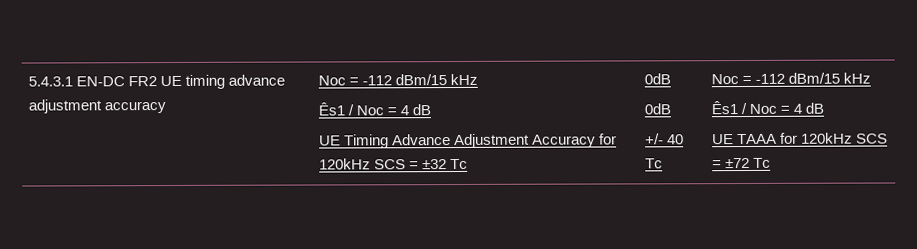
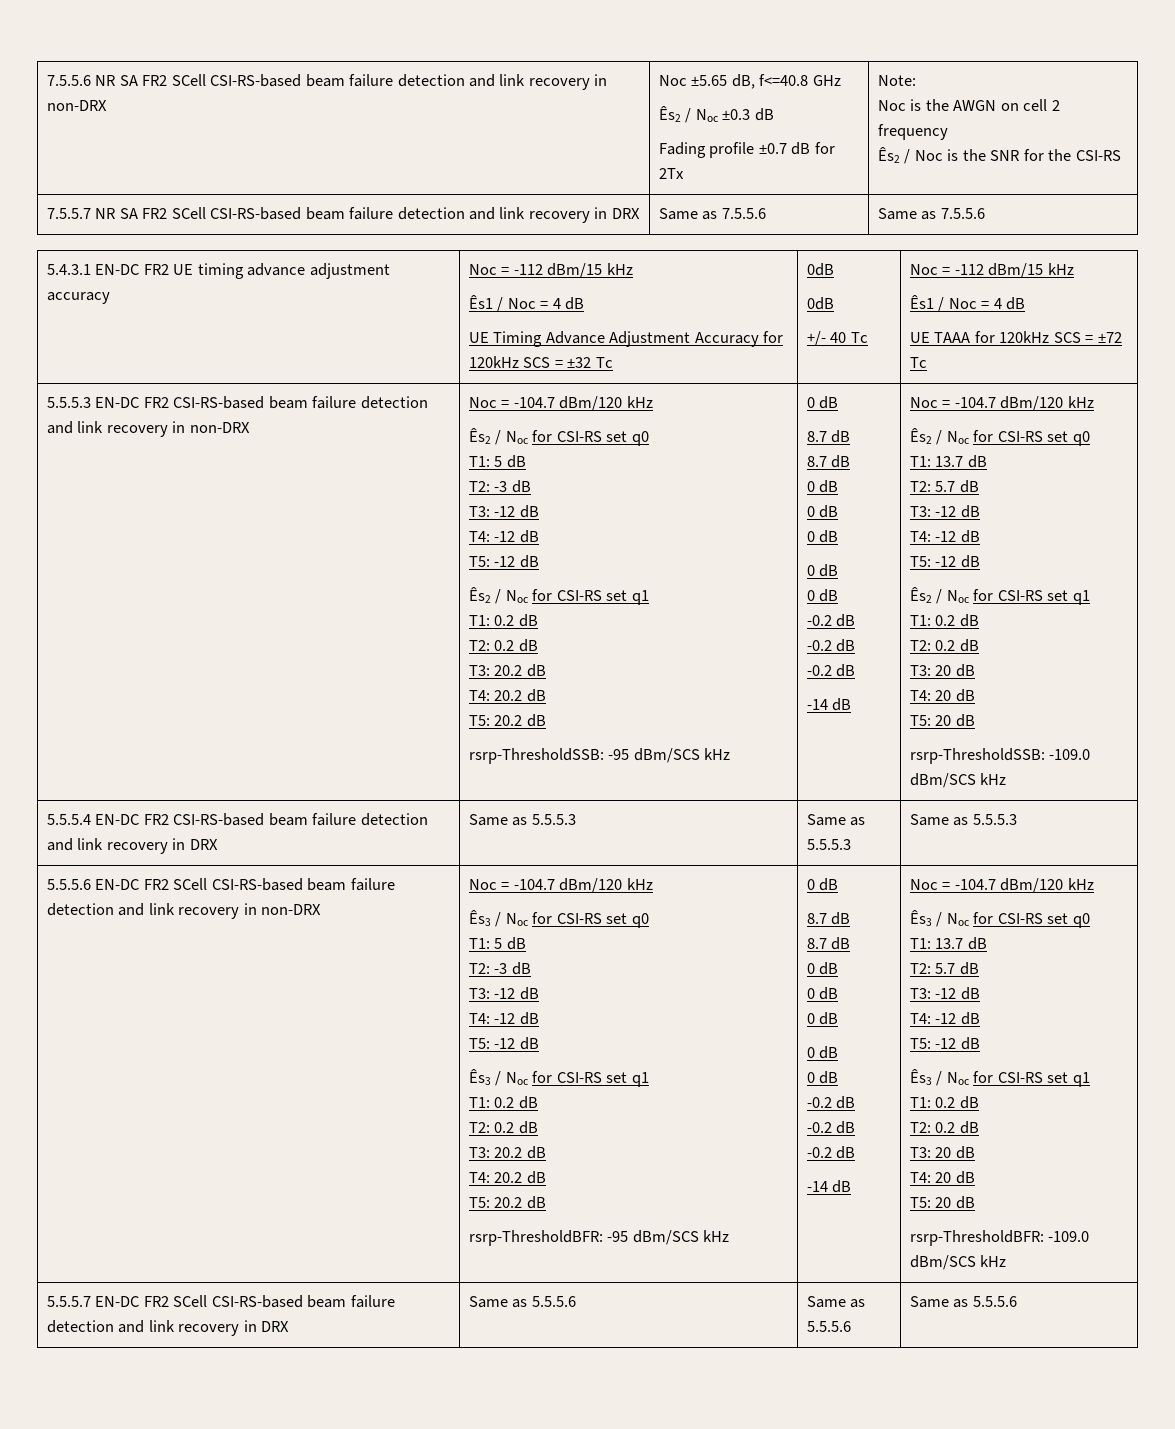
+ 7.5.5.6 NR SA FR2 SCell CSI-RS-based beam failure detection and link recovery in non-DRX | Noc ±5.65 dB, f<=40.8 GHz
+ Ês2 / Noc ±0.3 dB
+ Fading profile ±0.7 dB for 2Tx | Note:
+ Noc is the AWGN on cell 2 frequency
+ Ês2 / Noc is the SNR for the CSI-RS
+ 7.5.5.7 NR SA FR2 SCell CSI-RS-based beam failure detection and link recovery in DRX | Same as 7.5.5.6 | Same as 7.5.5.6
+ 5.5.5.3 EN-DC FR2 CSI-RS-based beam failure detection and link recovery in non-DRX | Noc = -104.7 dBm/120 kHz
+ Ês2 / Noc for CSI-RS set q0
+ T1: 5 dB
+ T2: -3 dB
+ T3: -12 dB
+ T4: -12 dB
+ T5: -12 dB
+ Ês2 / Noc for CSI-RS set q1
+ T1: 0.2 dB
+ T2: 0.2 dB
+ T3: 20.2 dB
+ T4: 20.2 dB
+ T5: 20.2 dB
+ rsrp-ThresholdSSB: -95 dBm/SCS kHz | 0 dB
+ 8.7 dB
+ 8.7 dB
+ 0 dB
+ 0 dB
+ 0 dB
+ 0 dB
+ 0 dB
+ -0.2 dB
+ -0.2 dB
+ -0.2 dB
+ -14 dB | Noc = -104.7 dBm/120 kHz
+ Ês2 / Noc for CSI-RS set q0
+ T1: 13.7 dB
+ T2: 5.7 dB
+ T3: -12 dB
+ T4: -12 dB
+ T5: -12 dB
+ Ês2 / Noc for CSI-RS set q1
+ T1: 0.2 dB
+ T2: 0.2 dB
+ T3: 20 dB
+ T4: 20 dB
+ T5: 20 dB
+ rsrp-ThresholdSSB: -109.0 dBm/SCS kHz
+ 5.5.5.4 EN-DC FR2 CSI-RS-based beam failure detection and link recovery in DRX | Same as 5.5.5.3 | Same as 5.5.5.3 | Same as 5.5.5.3
+ 5.5.5.6 EN-DC FR2 SCell CSI-RS-based beam failure detection and link recovery in non-DRX | Noc = -104.7 dBm/120 kHz
+ Ês3 / Noc for CSI-RS set q0
+ T1: 5 dB
+ T2: -3 dB
+ T3: -12 dB
+ T4: -12 dB
+ T5: -12 dB
+ Ês3 / Noc for CSI-RS set q1
+ T1: 0.2 dB
+ T2: 0.2 dB
+ T3: 20.2 dB
+ T4: 20.2 dB
+ T5: 20.2 dB
+ rsrp-ThresholdBFR: -95 dBm/SCS kHz | 0 dB
+ 8.7 dB
+ 8.7 dB
+ 0 dB
+ 0 dB
+ 0 dB
+ 0 dB
+ 0 dB
+ -0.2 dB
+ -0.2 dB
+ -0.2 dB
+ -14 dB | Noc = -104.7 dBm/120 kHz
+ Ês3 / Noc for CSI-RS set q0
+ T1: 13.7 dB
+ T2: 5.7 dB
+ T3: -12 dB
+ T4: -12 dB
+ T5: -12 dB
+ Ês3 / Noc for CSI-RS set q1
+ T1: 0.2 dB
+ T2: 0.2 dB
+ T3: 20 dB
+ T4: 20 dB
+ T5: 20 dB
+ rsrp-ThresholdBFR: -109.0 dBm/SCS kHz
+ 5.5.5.7 EN-DC FR2 SCell CSI-RS-based beam failure detection and link recovery in DRX | Same as 5.5.5.6 | Same as 5.5.5.6 | Same as 5.5.5.6

